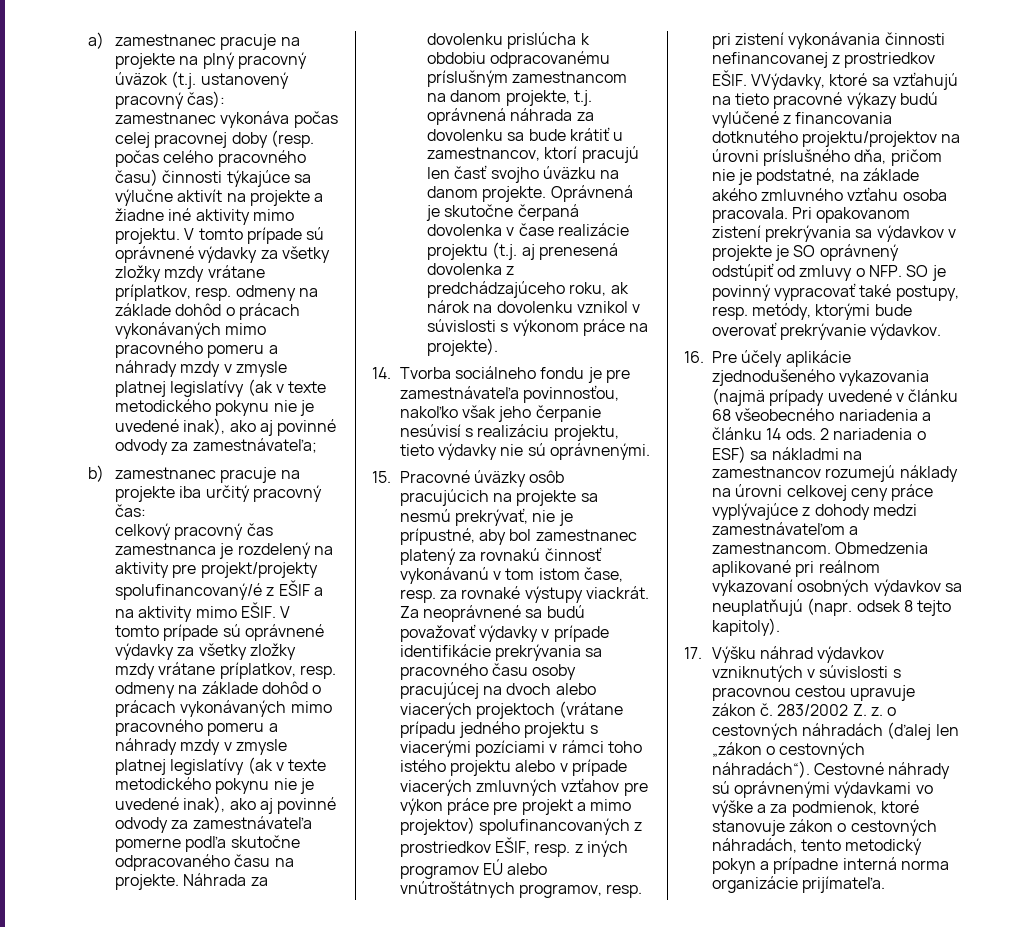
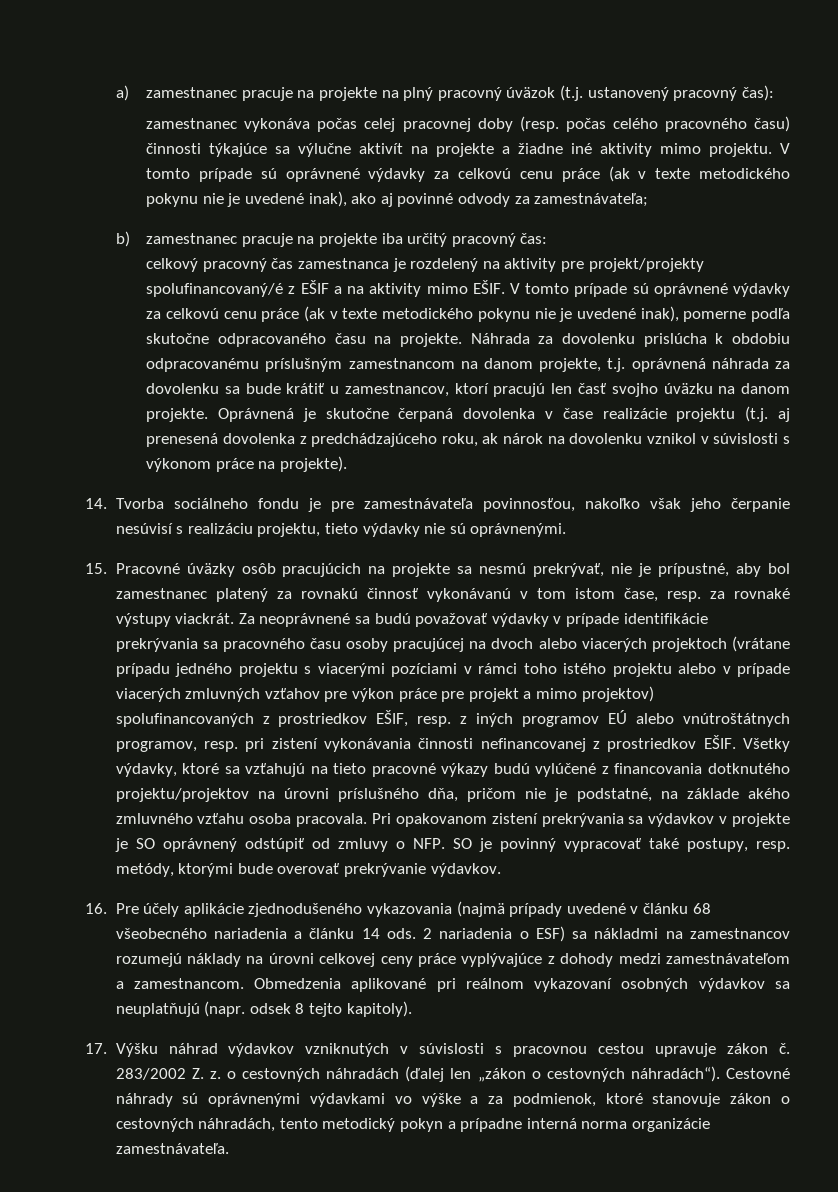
- V tomto prípade sú oprávnené výdavky za všetky zložky mzdy vrátane príplatkov, resp. odmeny na základe dohôd o prácach vykonávaných mimo pracovného pomeru a náhrady mzdy v zmysle platnej legislatívy (ak v texte metodického pokynu nie je uvedené inak), ako aj povinné odvody za zamestnávateľa;
+ V tomto prípade sú oprávnené výdavky za celkovú cenu práce (ak v texte metodického pokynu nie je uvedené inak), ako aj povinné odvody za zamestnávateľa;
- V tomto prípade sú oprávnené výdavky za všetky zložky mzdy vrátane príplatkov, resp. odmeny na základe dohôd o prácach vykonávaných mimo pracovného pomeru a náhrady mzdy v zmysle platnej legislatívy (ak v texte metodického pokynu nie je uvedené inak), ako aj povinné odvody za zamestnávateľa pomerne podľa skutočne odpracovaného času na projekte.
+ V tomto prípade sú oprávnené výdavky za celkovú cenu práce (ak v texte metodického pokynu nie je uvedené inak), pomerne podľa skutočne odpracovaného času na projekte.
- VVýdavky, ktoré sa vzťahujú na tieto pracovné výkazy budú vylúčené z financovania dotknutého projektu/projektov na úrovni príslušného dňa, pričom nie je podstatné, na základe akého zmluvného vzťahu osoba pracovala.
+ Všetky výdavky, ktoré sa vzťahujú na tieto pracovné výkazy budú vylúčené z financovania dotknutého projektu/projektov na úrovni príslušného dňa, pričom nie je podstatné, na základe akého zmluvného vzťahu osoba pracovala.
- Cestovné náhrady sú oprávnenými výdavkami vo výške a za podmienok, ktoré stanovuje zákon o cestovných náhradách, tento metodický pokyn a prípadne interná norma organizácie prijímateľa.
+ Cestovné náhrady sú oprávnenými výdavkami vo výške a za podmienok, ktoré stanovuje zákon o cestovných náhradách, tento metodický pokyn a prípadne interná norma organizácie zamestnávateľa.

